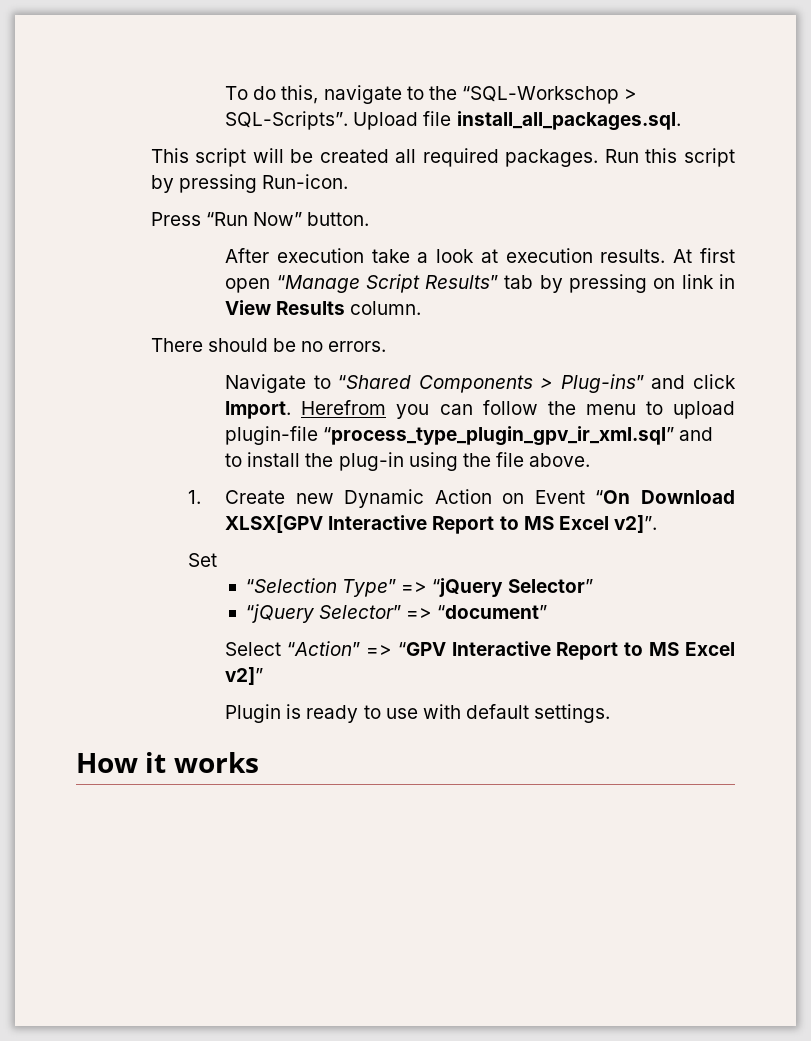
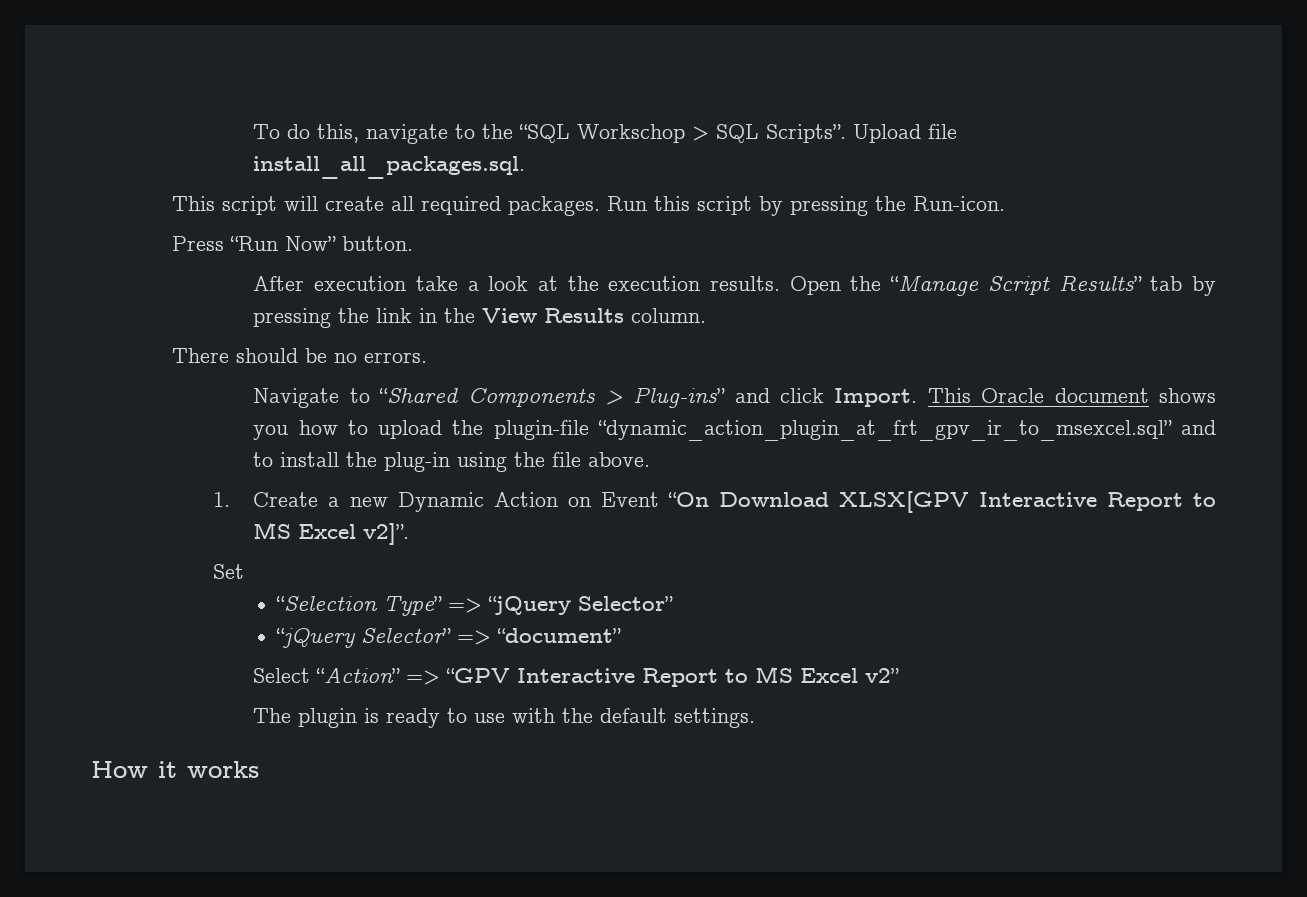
- To do this, navigate to the “SQL-Workschop > SQL-Scripts”.
+ To do this, navigate to the “SQL Workschop > SQL Scripts”.
- This script will be created all required packages.
+ This script will create all required packages.
- Run this script by pressing Run-icon.
+ Run this script by pressing the Run-icon.
- After execution take a look at execution results.
+ After execution take a look at the execution results.
- At first open “Manage Script Results” tab by pressing on link in View Results column.
+ Open the “Manage Script Results” tab by pressing the link in the View Results column.
- Herefrom you can follow the menu to upload plugin-file “process_type_plugin_gpv_ir_xml.sql” and to install the plug-in using the file above.
+ This Oracle document shows you how to upload the plugin-file “dynamic_action_plugin_at_frt_gpv_ir_to_msexcel.sql” and to install the plug-in using the file above.
- 1. Create new Dynamic Action on Event “On Download XLSX[GPV Interactive Report to MS Excel v2]”.
+ 1. Create a new Dynamic Action on Event “On Download XLSX[GPV Interactive Report to MS Excel v2]”.
- Select “Action” => “GPV Interactive Report to MS Excel v2]”
- Plugin is ready to use with default settings.
+ Select “Action” => “GPV Interactive Report to MS Excel v2”
+ The plugin is ready to use with the default settings.

